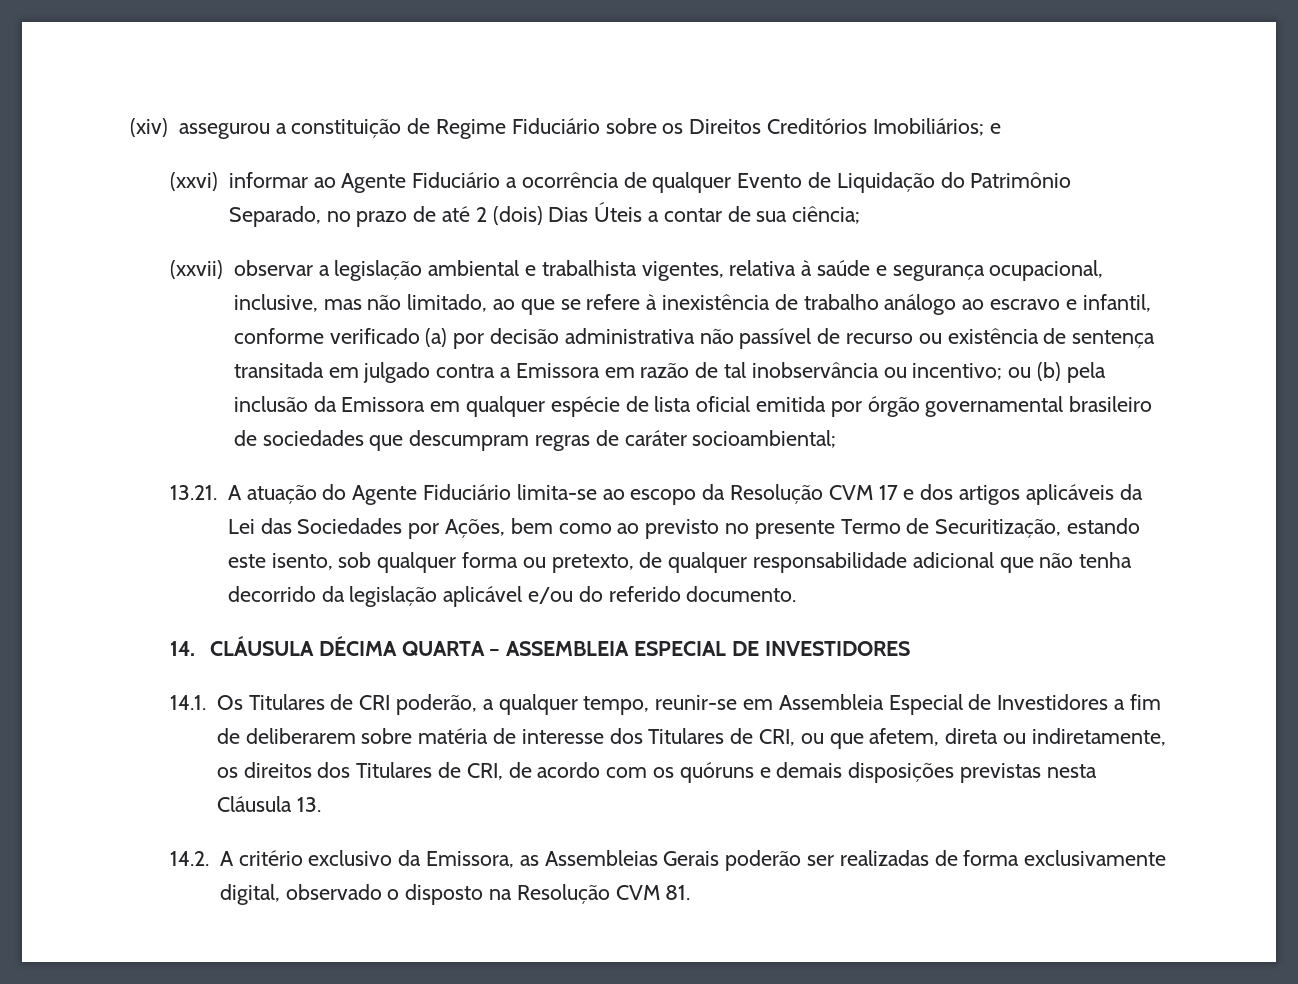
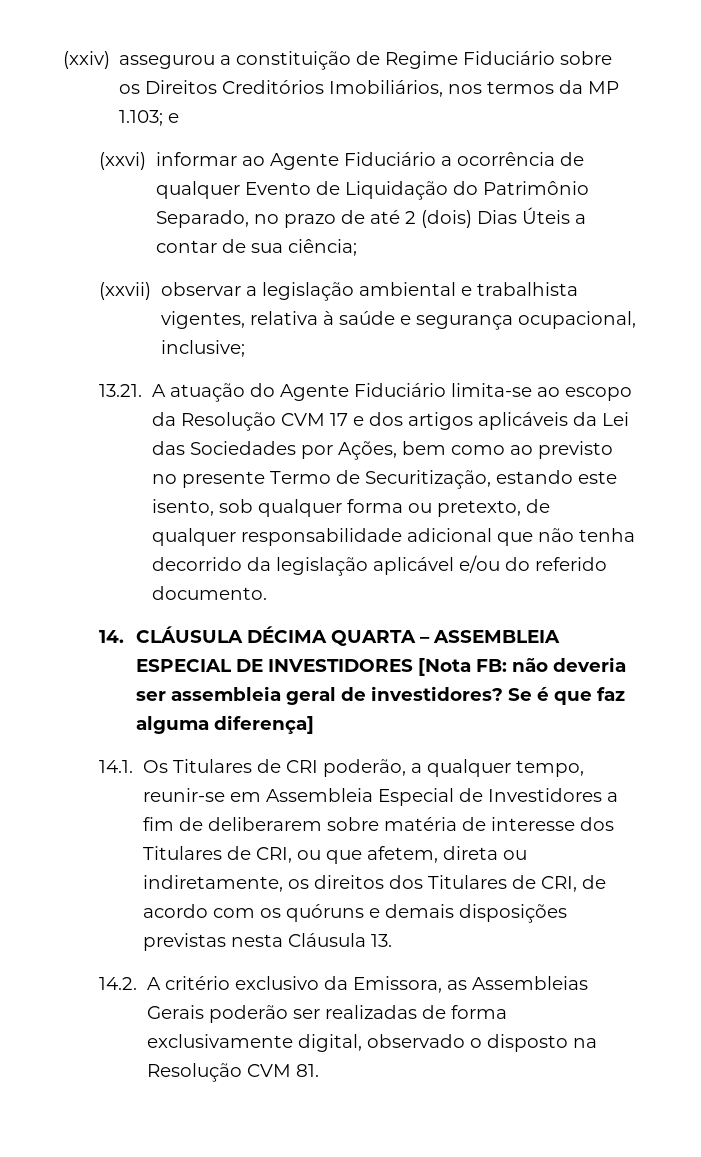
- (xiv) assegurou a constituição de Regime Fiduciário sobre os Direitos Creditórios Imobiliários; e
+ (xxiv) assegurou a constituição de Regime Fiduciário sobre os Direitos Creditórios Imobiliários, nos termos da MP 1.103; e
- (xxvii) observar a legislação ambiental e trabalhista vigentes, relativa à saúde e segurança ocupacional, inclusive, mas não limitado, ao que se refere à inexistência de trabalho análogo ao escravo e infantil, conforme verificado (a) por decisão administrativa não passível de recurso ou existência de sentença transitada em julgado contra a Emissora em razão de tal inobservância ou incentivo; ou (b) pela inclusão da Emissora em qualquer espécie de lista oficial emitida por órgão governamental brasileiro de sociedades que descumpram regras de caráter socioambiental;
+ (xxvii) observar a legislação ambiental e trabalhista vigentes, relativa à saúde e segurança ocupacional, inclusive;
- 14. CLÁUSULA DÉCIMA QUARTA – ASSEMBLEIA ESPECIAL DE INVESTIDORES
+ 14. CLÁUSULA DÉCIMA QUARTA – ASSEMBLEIA ESPECIAL DE INVESTIDORES [Nota FB: não deveria ser assembleia geral de investidores? Se é que faz alguma diferença]

